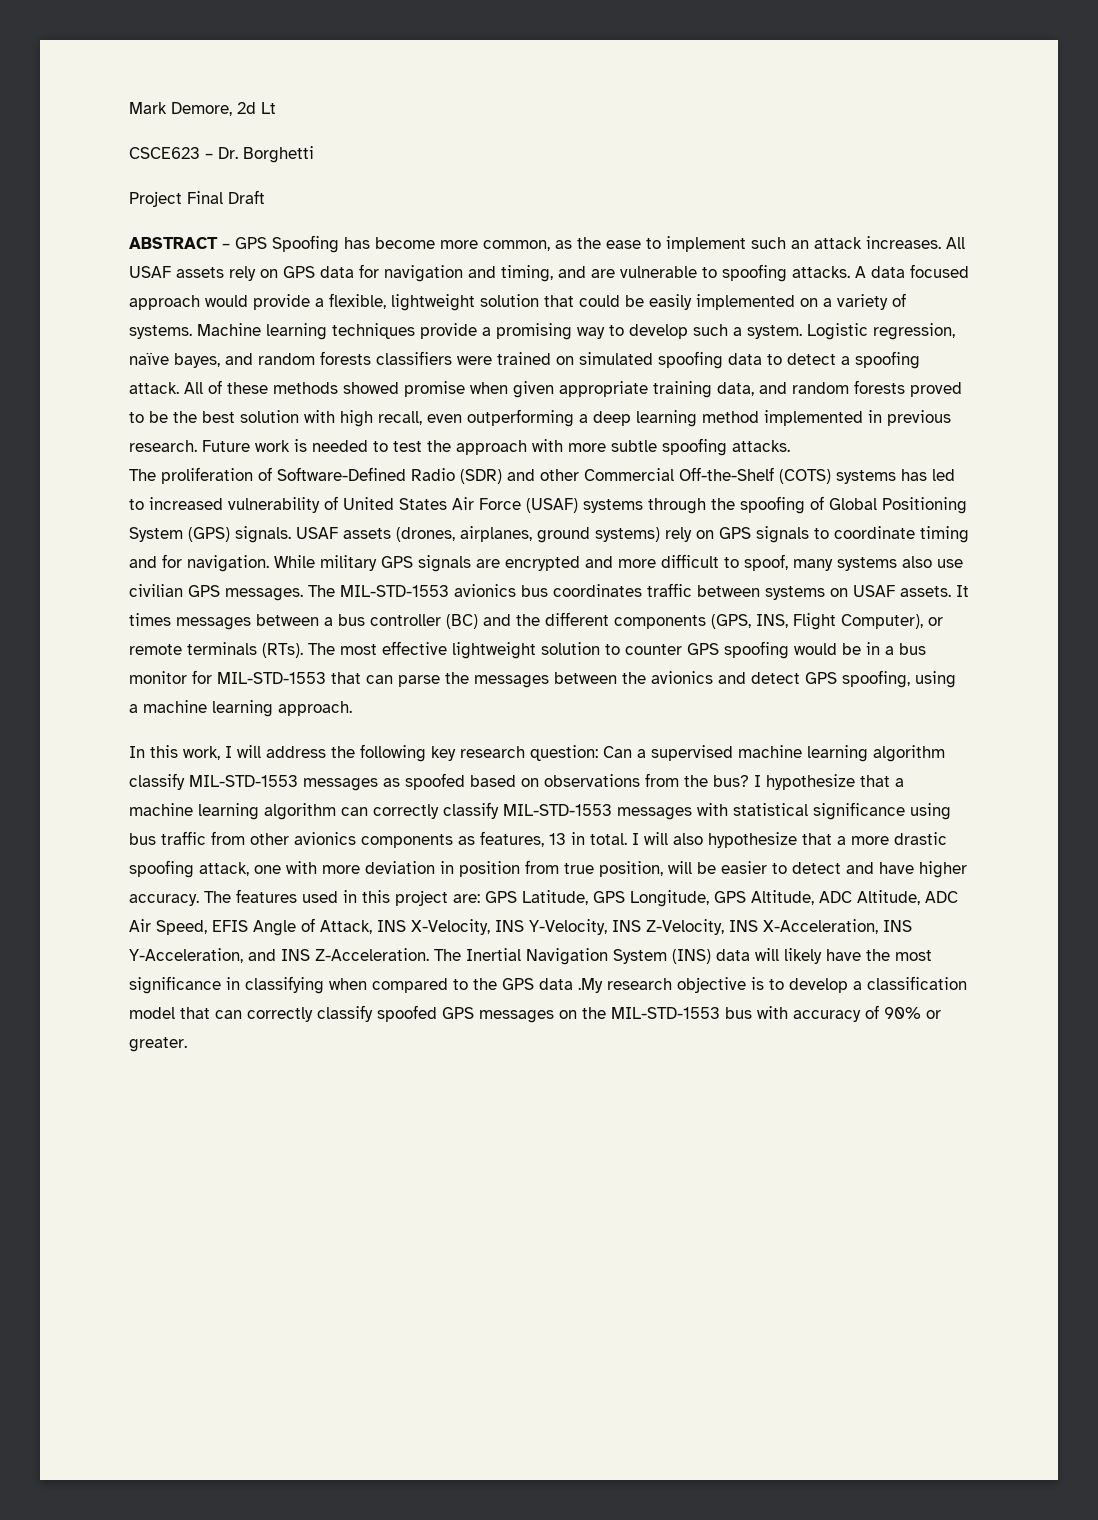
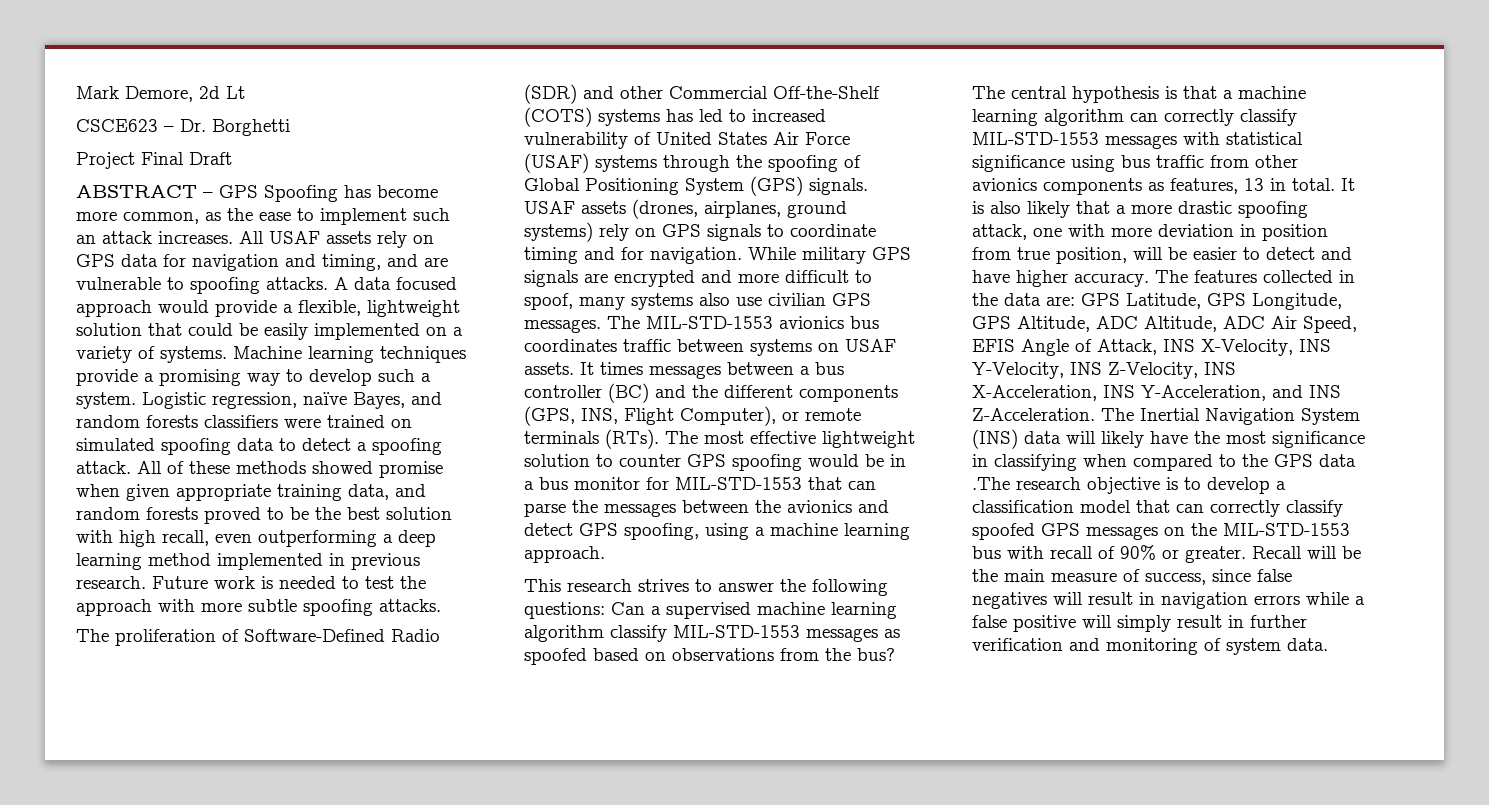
- Logistic regression, naïve bayes, and random forests classifiers were trained on simulated spoofing data to detect a spoofing attack.
+ Logistic regression, naïve Bayes, and random forests classifiers were trained on simulated spoofing data to detect a spoofing attack.
- In this work, I will address the following key research question: Can a supervised machine learning algorithm classify MIL-STD-1553 messages as spoofed based on observations from the bus?
+ This research strives to answer the following questions: Can a supervised machine learning algorithm classify MIL-STD-1553 messages as spoofed based on observations from the bus?
- I hypothesize that a machine learning algorithm can correctly classify MIL-STD-1553 messages with statistical significance using bus traffic from other avionics components as features, 13 in total.
+ The central hypothesis is that a machine learning algorithm can correctly classify MIL-STD-1553 messages with statistical significance using bus traffic from other avionics components as features, 13 in total.
- I will also hypothesize that a more drastic spoofing attack, one with more deviation in position from true position, will be easier to detect and have higher accuracy.
+ It is also likely that a more drastic spoofing attack, one with more deviation in position from true position, will be easier to detect and have higher accuracy.
- The features used in this project are: GPS Latitude, GPS Longitude, GPS Altitude, ADC Altitude, ADC Air Speed, EFIS Angle of Attack, INS X-Velocity, INS Y-Velocity, INS Z-Velocity, INS X-Acceleration, INS Y-Acceleration, and INS Z-Acceleration.
+ The features collected in the data are: GPS Latitude, GPS Longitude, GPS Altitude, ADC Altitude, ADC Air Speed, EFIS Angle of Attack, INS X-Velocity, INS Y-Velocity, INS Z-Velocity, INS X-Acceleration, INS Y-Acceleration, and INS Z-Acceleration.
- The Inertial Navigation System (INS) data will likely have the most significance in classifying when compared to the GPS data .My research objective is to develop a classification model that can correctly classify spoofed GPS messages on the MIL-STD-1553 bus with accuracy of 90% or greater.
+ The Inertial Navigation System (INS) data will likely have the most significance in classifying when compared to the GPS data .The research objective is to develop a classification model that can correctly classify spoofed GPS messages on the MIL-STD-1553 bus with recall of 90% or greater.
+ Recall will be the main measure of success, since false negatives will result in navigation errors while a false positive will simply result in further verification and monitoring of system data.

